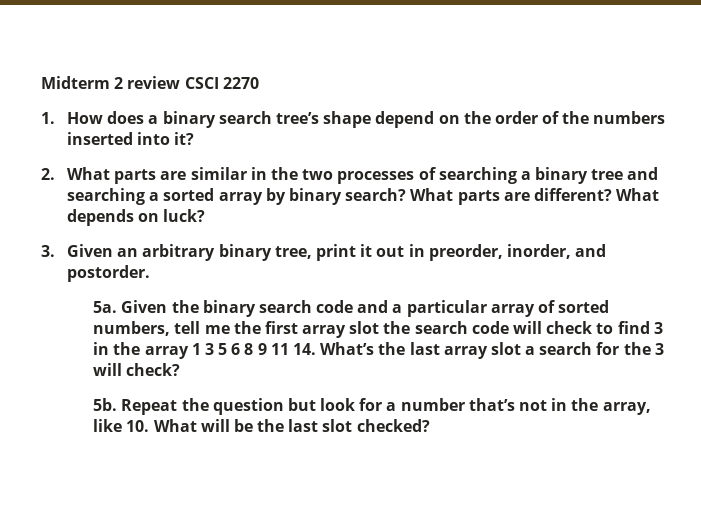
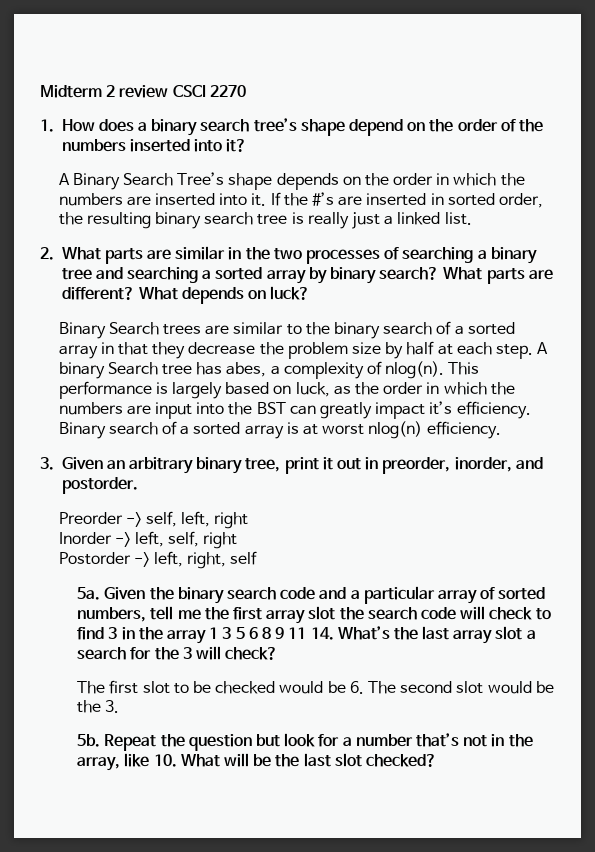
+ A Binary Search Tree’s shape depends on the order in which the numbers are inserted into it. If the #’s are inserted in sorted order, the resulting binary search tree is really just a linked list.
+ Binary Search trees are similar to the binary search of a sorted array in that they decrease the problem size by half at each step. A binary Search tree has abes, a complexity of nlog(n). This performance is largely based on luck, as the order in which the numbers are input into the BST can greatly impact it’s efficiency. Binary search of a sorted array is at worst nlog(n) efficiency.
+ Preorder -> self, left, right
+ Inorder -> left, self, right
+ Postorder -> left, right, self
+ The first slot to be checked would be 6. The second slot would be the 3.

